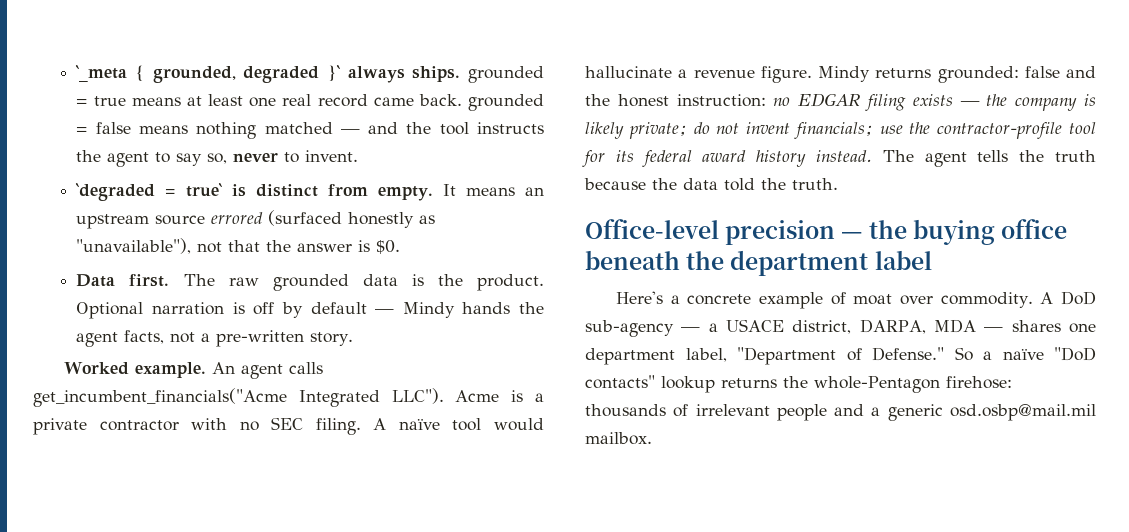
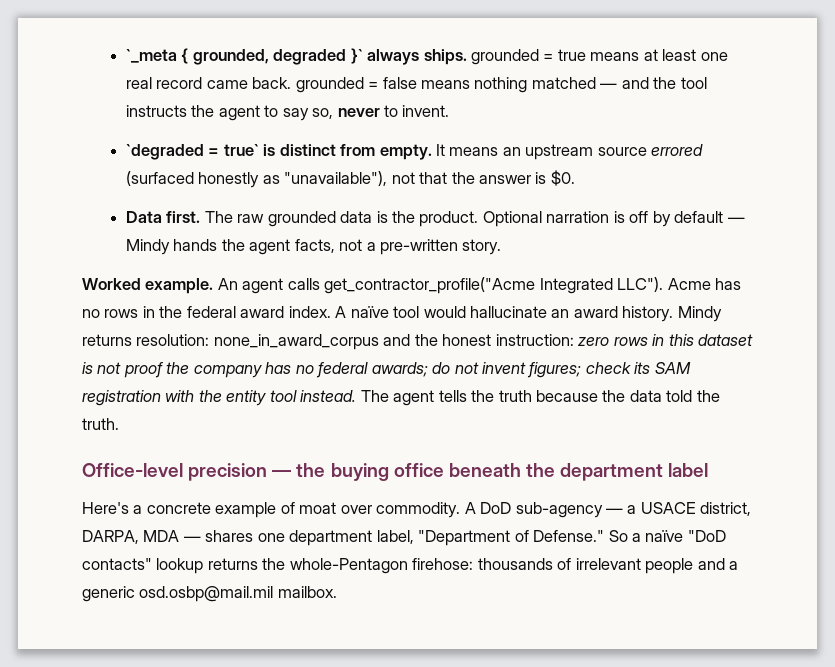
- An agent calls get_incumbent_financials("Acme Integrated LLC").
+ An agent calls get_contractor_profile("Acme Integrated LLC").
- Acme is a private contractor with no SEC filing.
+ Acme has no rows in the federal award index.
- A naïve tool would hallucinate a revenue figure. Mindy returns grounded: false and the honest instruction: no EDGAR filing exists — the company is likely private; do not invent financials; use the contractor-profile tool for its federal award history instead.
+ A naïve tool would hallucinate an award history. Mindy returns resolution: none_in_award_corpus and the honest instruction: zero rows in this dataset is not proof the company has no federal awards; do not invent figures; check its SAM registration with the entity tool instead.

